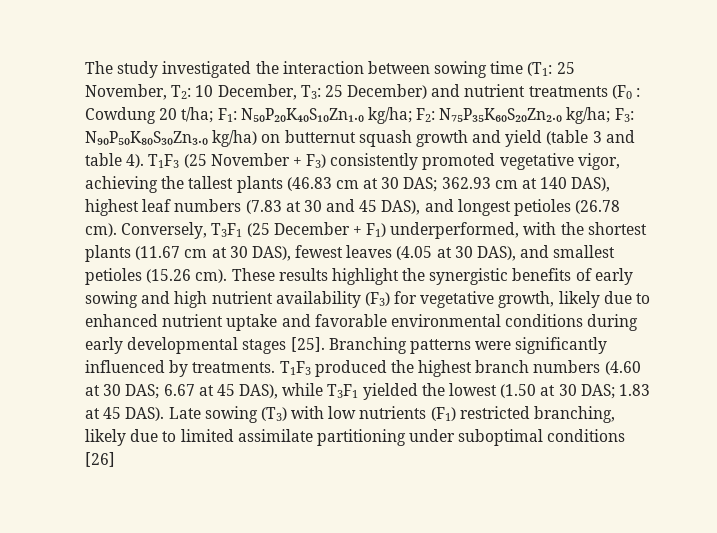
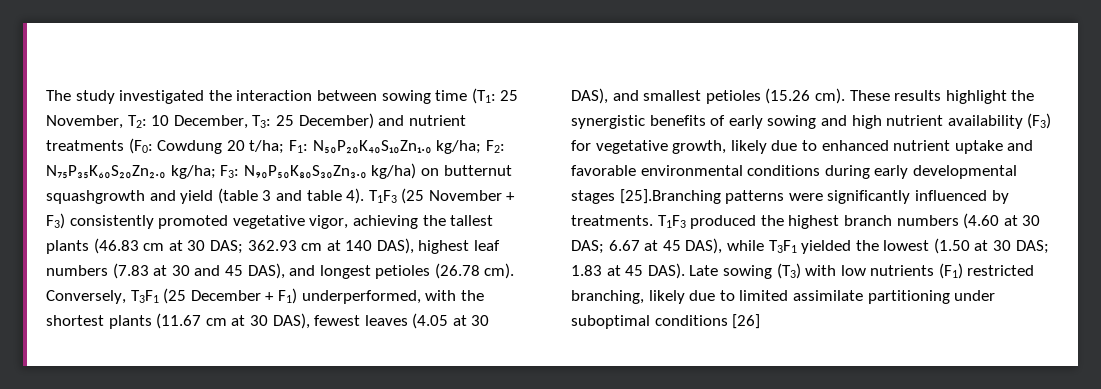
- The study investigated the interaction between sowing time (T1: 25 November, T2: 10 December, T3: 25 December) and nutrient treatments (F0 : Cowdung 20 t/ha; F1: N₅₀P₂₀K₄₀S₁₀Zn₁.₀ kg/ha; F2: N₇₅P₃₅K₆₀S₂₀Zn₂.₀ kg/ha; F3: N₉₀P₅₀K₈₀S₃₀Zn₃.₀ kg/ha) on butternut squash growth and yield (table 3 and table 4).
+ The study investigated the interaction between sowing time (T1: 25 November, T2: 10 December, T3: 25 December) and nutrient treatments (F0: Cowdung 20 t/ha; F1: N₅₀P₂₀K₄₀S₁₀Zn₁.₀ kg/ha; F2: N₇₅P₃₅K₆₀S₂₀Zn₂.₀ kg/ha; F3: N₉₀P₅₀K₈₀S₃₀Zn₃.₀ kg/ha) on butternut squashgrowth and yield (table 3 and table 4).
- These results highlight the synergistic benefits of early sowing and high nutrient availability (F3) for vegetative growth, likely due to enhanced nutrient uptake and favorable environmental conditions during early developmental stages [25]. Branching patterns were significantly influenced by treatments.
+ These results highlight the synergistic benefits of early sowing and high nutrient availability (F3) for vegetative growth, likely due to enhanced nutrient uptake and favorable environmental conditions during early developmental stages [25].Branching patterns were significantly influenced by treatments.

